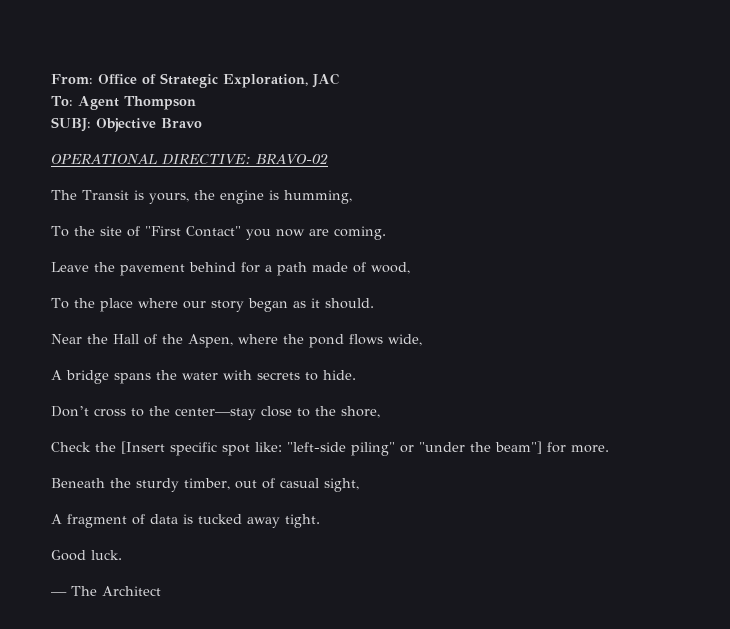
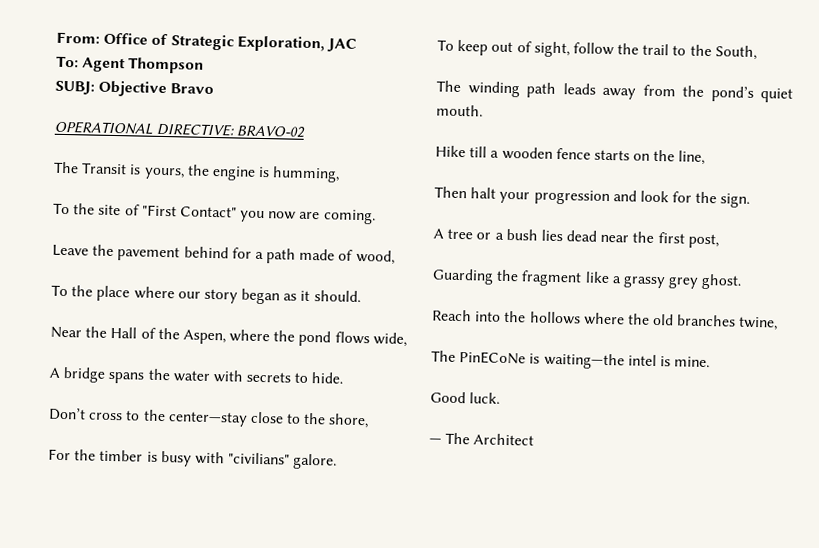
- Check the [Insert specific spot like: "left-side piling" or "under the beam"] for more.
- Beneath the sturdy timber, out of casual sight,
- A fragment of data is tucked away tight.
+ For the timber is busy with "civilians" galore.
+ To keep out of sight, follow the trail to the South,
+ The winding path leads away from the pond’s quiet mouth.
+ Hike till a wooden fence starts on the line,
+ Then halt your progression and look for the sign.
+ A tree or a bush lies dead near the first post,
+ Guarding the fragment like a grassy grey ghost.
+ Reach into the hollows where the old branches twine,
+ The PinECoNe is waiting—the intel is mine.

